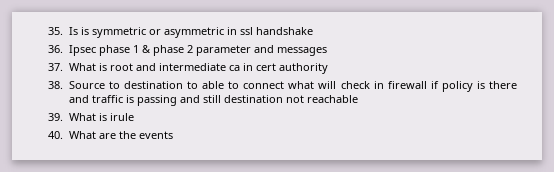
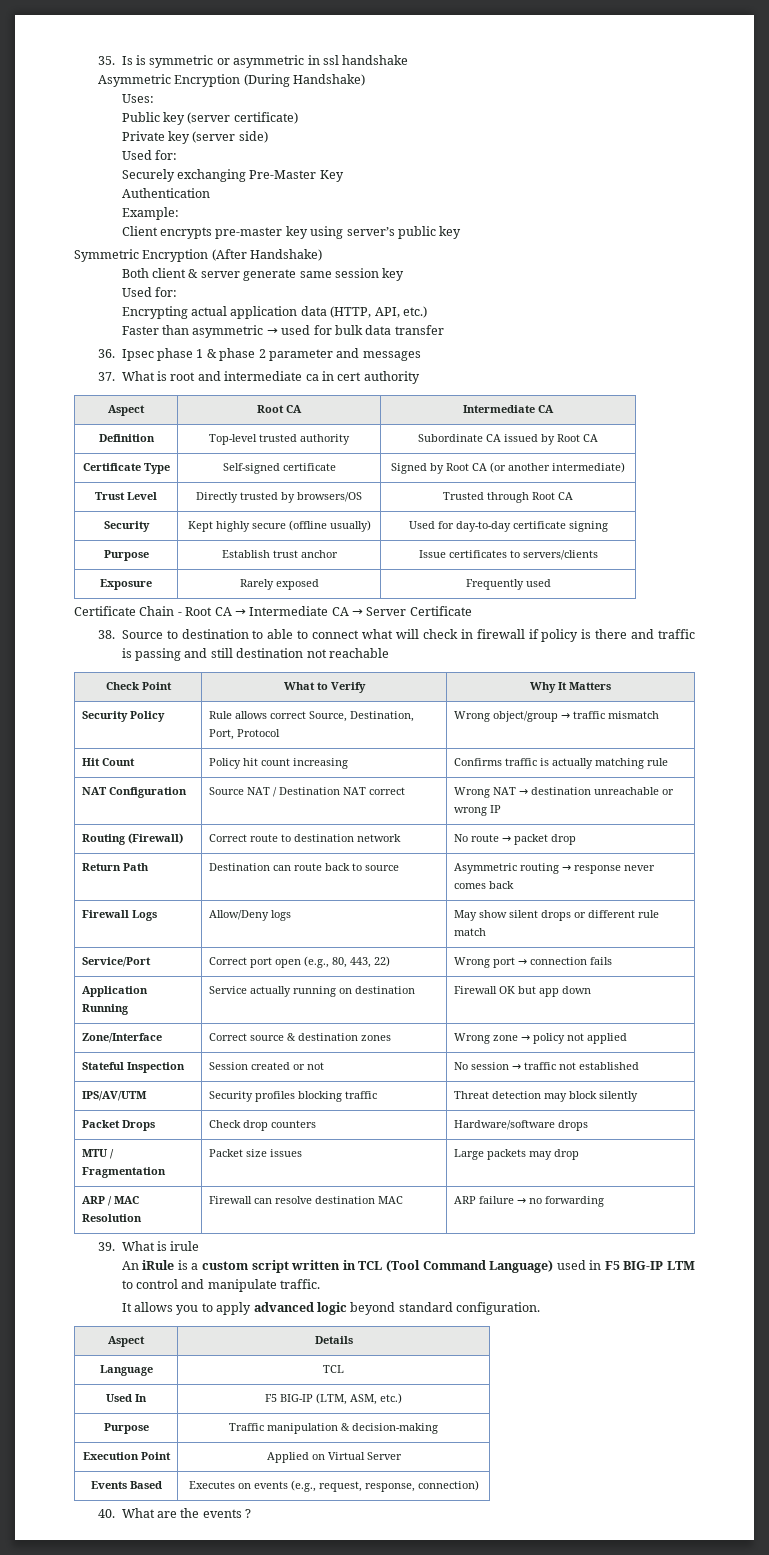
+ Asymmetric Encryption (During Handshake)
+ Uses:
+ Public key (server certificate)
+ Private key (server side)
+ Used for:
+ Securely exchanging Pre-Master Key
+ Authentication
+ Example:
+ Client encrypts pre-master key using server’s public key
+ Symmetric Encryption (After Handshake)
+ Both client & server generate same session key
+ Used for:
+ Encrypting actual application data (HTTP, API, etc.)
+ Faster than asymmetric → used for bulk data transfer
+ Aspect | Root CA | Intermediate CA
+ Definition | Top-level trusted authority | Subordinate CA issued by Root CA
+ Certificate Type | Self-signed certificate | Signed by Root CA (or another intermediate)
+ Trust Level | Directly trusted by browsers/OS | Trusted through Root CA
+ Security | Kept highly secure (offline usually) | Used for day-to-day certificate signing
+ Purpose | Establish trust anchor | Issue certificates to servers/clients
+ Exposure | Rarely exposed | Frequently used
+ Certificate Chain - Root CA → Intermediate CA → Server Certificate
+ Check Point | What to Verify | Why It Matters
+ Security Policy | Rule allows correct Source, Destination, Port, Protocol | Wrong object/group → traffic mismatch
+ Hit Count | Policy hit count increasing | Confirms traffic is actually matching rule
+ NAT Configuration | Source NAT / Destination NAT correct | Wrong NAT → destination unreachable or wrong IP
+ Routing (Firewall) | Correct route to destination network | No route → packet drop
+ Return Path | Destination can route back to source | Asymmetric routing → response never comes back
+ Firewall Logs | Allow/Deny logs | May show silent drops or different rule match
+ Service/Port | Correct port open (e.g., 80, 443, 22) | Wrong port → connection fails
+ Application Running | Service actually running on destination | Firewall OK but app down
+ Zone/Interface | Correct source & destination zones | Wrong zone → policy not applied
+ Stateful Inspection | Session created or not | No session → traffic not established
+ IPS/AV/UTM | Security profiles blocking traffic | Threat detection may block silently
+ Packet Drops | Check drop counters | Hardware/software drops
+ MTU / Fragmentation | Packet size issues | Large packets may drop
+ ARP / MAC Resolution | Firewall can resolve destination MAC | ARP failure → no forwarding
  39. What is irule
+ An iRule is a custom script written in TCL (Tool Command Language) used in F5 BIG-IP LTM to control and manipulate traffic.
+ It allows you to apply advanced logic beyond standard configuration.
+ Aspect | Details
+ Language | TCL
+ Used In | F5 BIG-IP (LTM, ASM, etc.)
+ Purpose | Traffic manipulation & decision-making
+ Execution Point | Applied on Virtual Server
+ Events Based | Executes on events (e.g., request, response, connection)
- 40. What are the events
+ 40. What are the events ?

